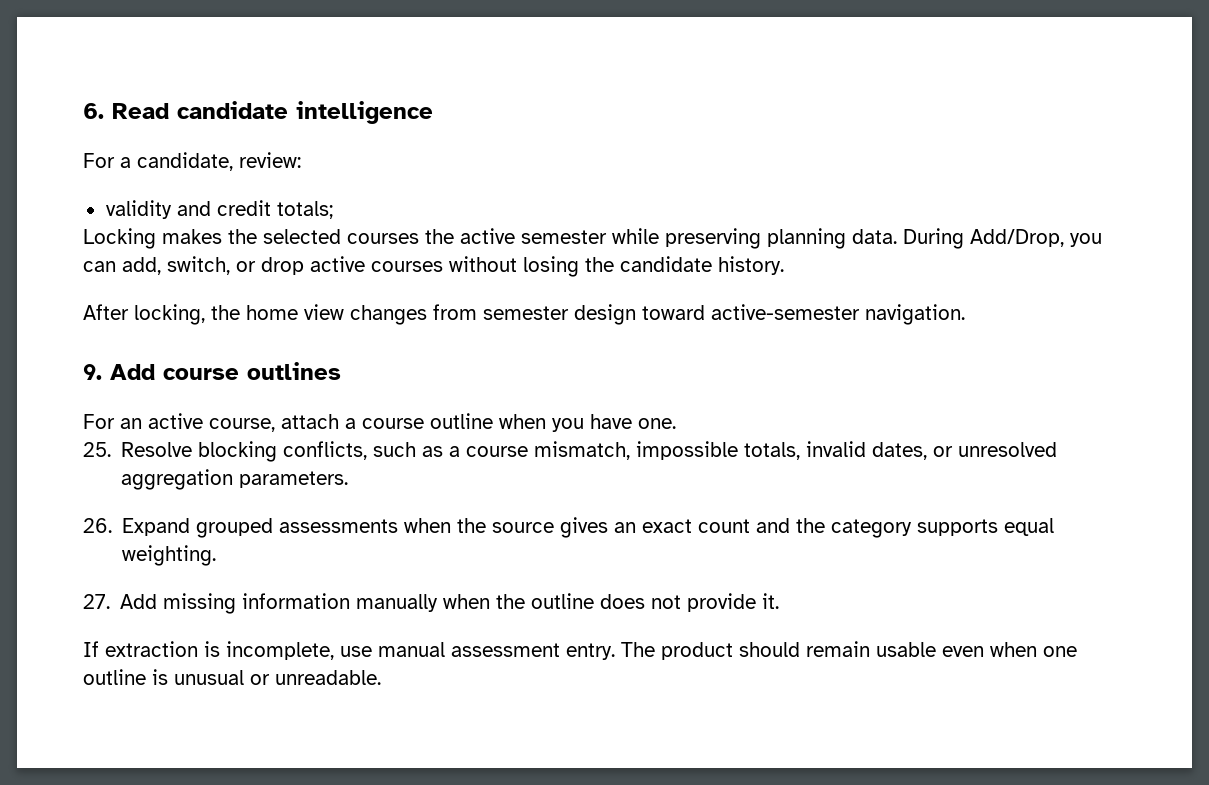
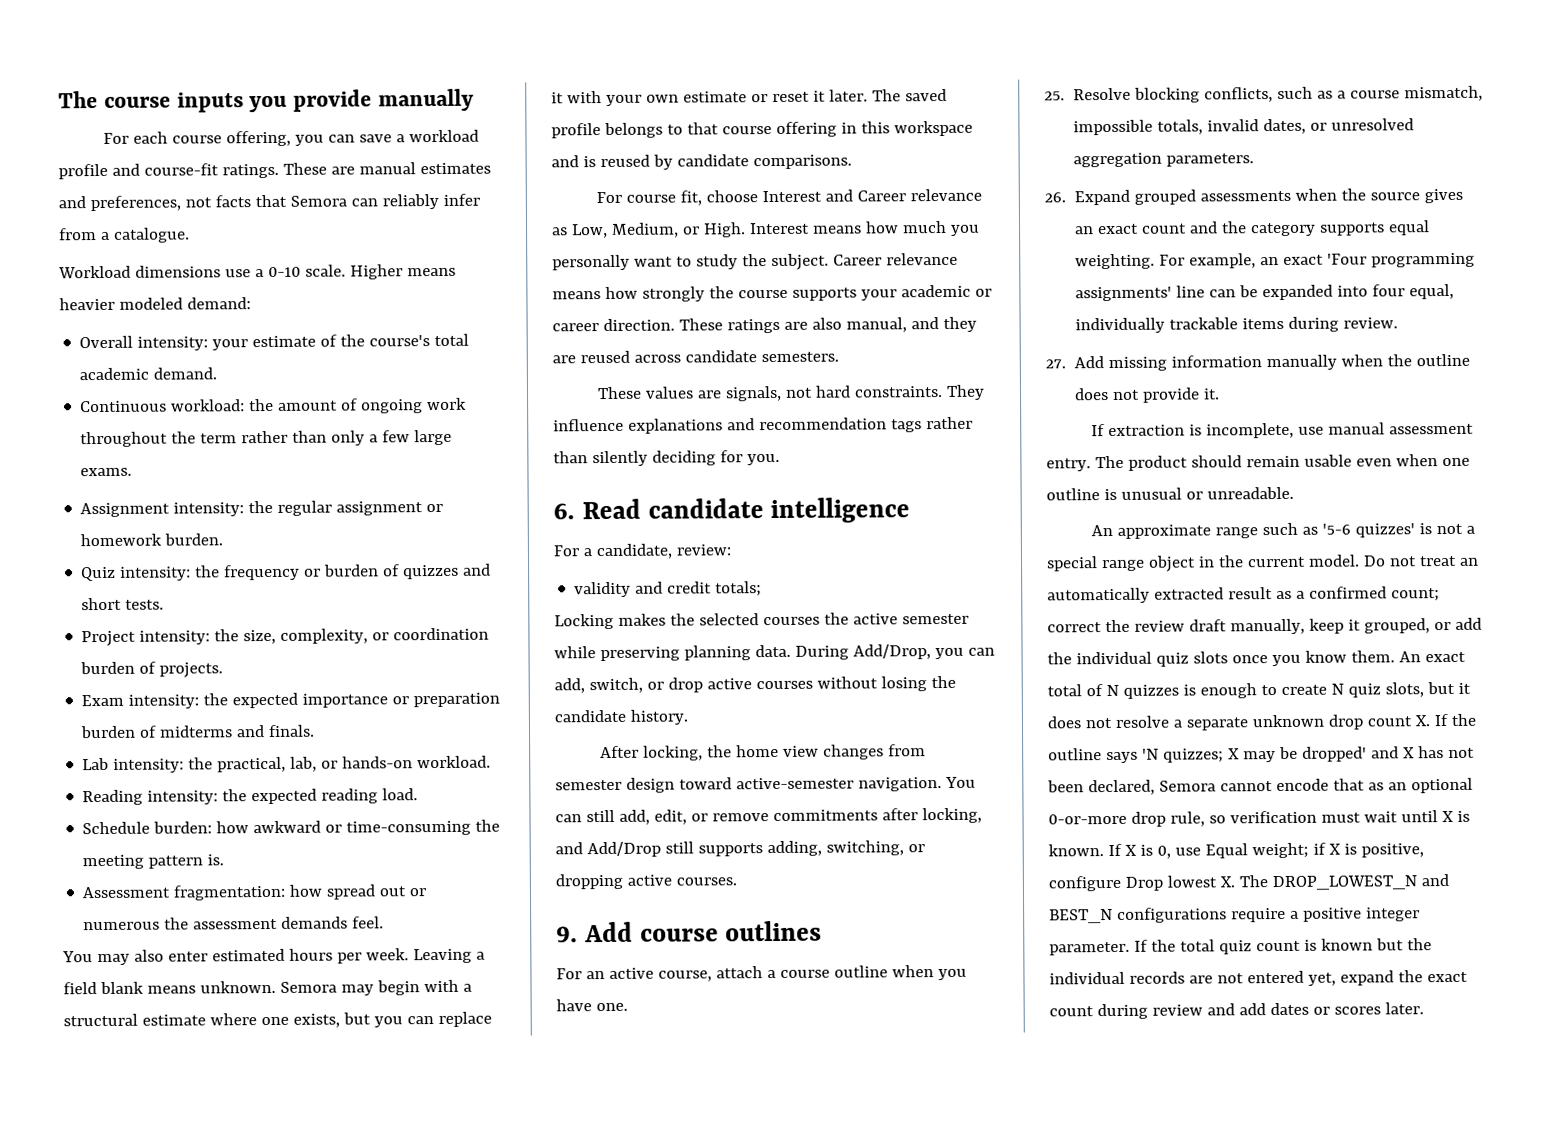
+ The course inputs you provide manually
+ For each course offering, you can save a workload profile and course-fit ratings. These are manual estimates and preferences, not facts that Semora can reliably infer from a catalogue.
+ Workload dimensions use a 0-10 scale. Higher means heavier modeled demand:
+ Overall intensity: your estimate of the course's total academic demand.
+ Continuous workload: the amount of ongoing work throughout the term rather than only a few large exams.
+ Assignment intensity: the regular assignment or homework burden.
+ Quiz intensity: the frequency or burden of quizzes and short tests.
+ Project intensity: the size, complexity, or coordination burden of projects.
+ Exam intensity: the expected importance or preparation burden of midterms and finals.
+ Lab intensity: the practical, lab, or hands-on workload.
+ Reading intensity: the expected reading load.
+ Schedule burden: how awkward or time-consuming the meeting pattern is.
+ Assessment fragmentation: how spread out or numerous the assessment demands feel.
+ You may also enter estimated hours per week. Leaving a field blank means unknown. Semora may begin with a structural estimate where one exists, but you can replace it with your own estimate or reset it later. The saved profile belongs to that course offering in this workspace and is reused by candidate comparisons.
+ For course fit, choose Interest and Career relevance as Low, Medium, or High. Interest means how much you personally want to study the subject. Career relevance means how strongly the course supports your academic or career direction. These ratings are also manual, and they are reused across candidate semesters.
+ These values are signals, not hard constraints. They influence explanations and recommendation tags rather than silently deciding for you.
+ You can still add, edit, or remove commitments after locking, and Add/Drop still supports adding, switching, or dropping active courses.
+ For example, an exact 'Four programming assignments' line can be expanded into four equal, individually trackable items during review.
+ An approximate range such as '5-6 quizzes' is not a special range object in the current model. Do not treat an automatically extracted result as a confirmed count; correct the review draft manually, keep it grouped, or add the individual quiz slots once you know them. An exact total of N quizzes is enough to create N quiz slots, but it does not resolve a separate unknown drop count X. If the outline says 'N quizzes; X may be dropped' and X has not been declared, Semora cannot encode that as an optional 0-or-more drop rule, so verification must wait until X is known. If X is 0, use Equal weight; if X is positive, configure Drop lowest X. The DROP_LOWEST_N and BEST_N configurations require a positive integer parameter. If the total quiz count is known but the individual records are not entered yet, expand the exact count during review and add dates or scores later.

